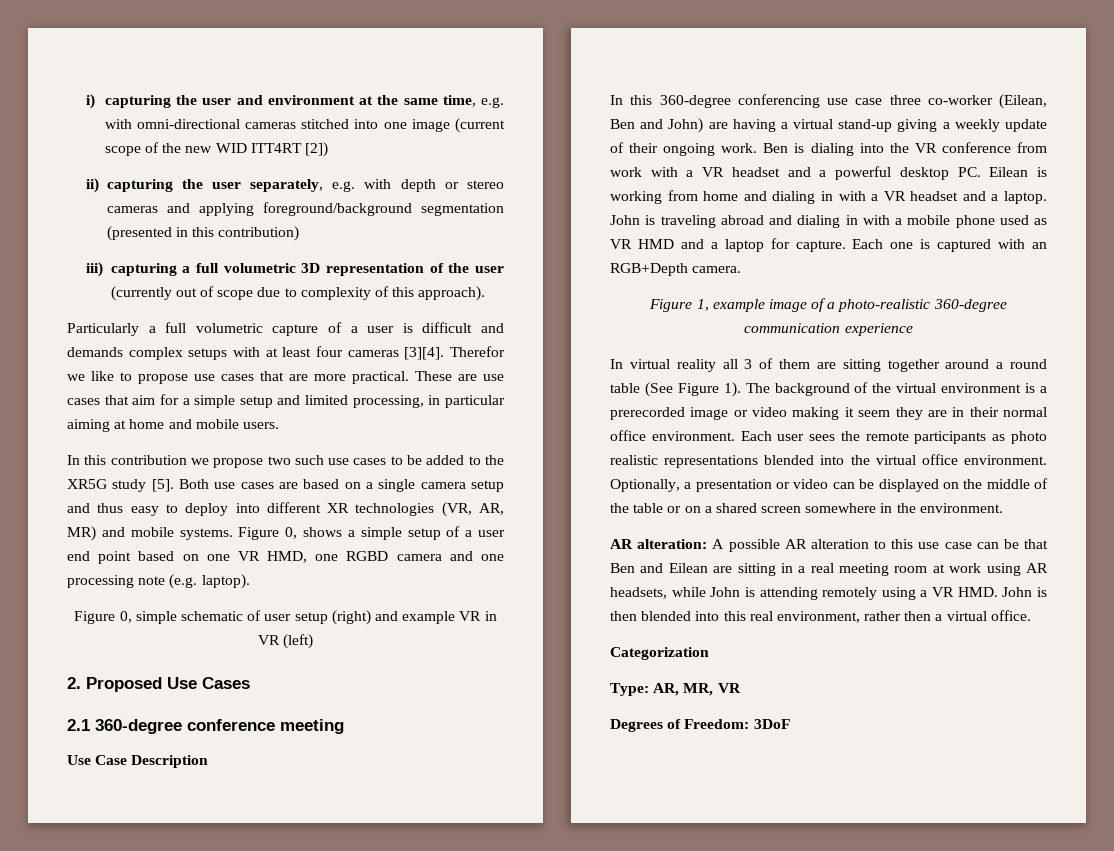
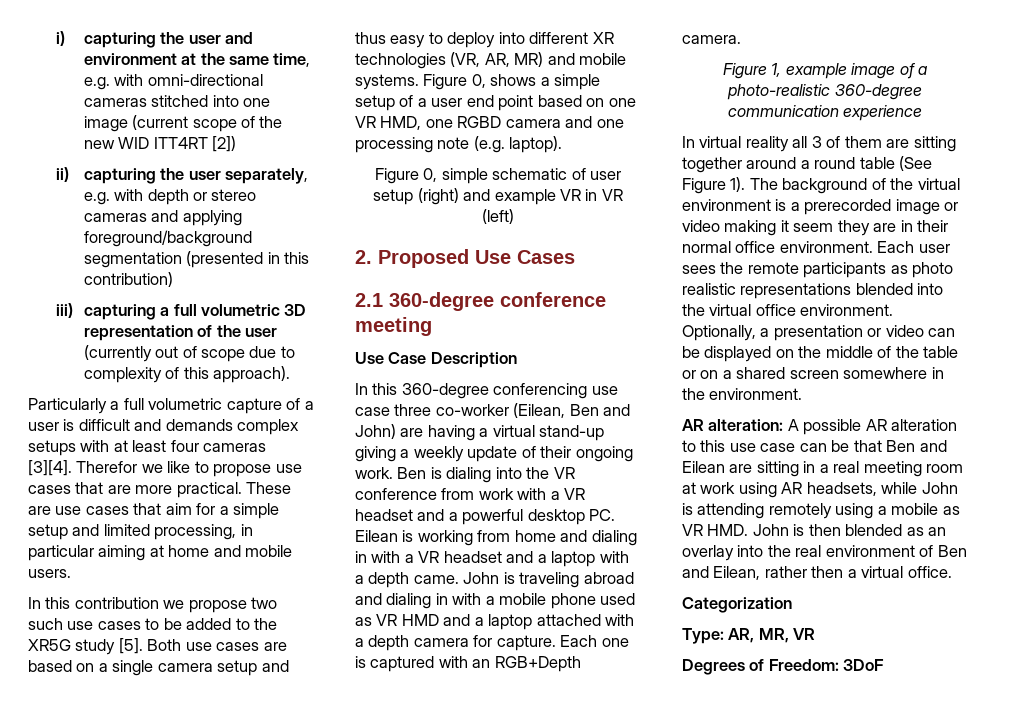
- Ben is dialing into the VR conference from work with a VR headset and a powerful desktop PC. Eilean is working from home and dialing in with a VR headset and a laptop.
+ Ben is dialing into the VR conference from work with a VR headset and a powerful desktop PC. Eilean is working from home and dialing in with a VR headset and a laptop with a depth came.
- John is traveling abroad and dialing in with a mobile phone used as VR HMD and a laptop for capture.
+ John is traveling abroad and dialing in with a mobile phone used as VR HMD and a laptop attached with a depth camera for capture.
- AR alteration: A possible AR alteration to this use case can be that Ben and Eilean are sitting in a real meeting room at work using AR headsets, while John is attending remotely using a VR HMD. John is then blended into this real environment, rather then a virtual office.
+ AR alteration: A possible AR alteration to this use case can be that Ben and Eilean are sitting in a real meeting room at work using AR headsets, while John is attending remotely using a mobile as VR HMD. John is then blended as an overlay into the real environment of Ben and Eilean, rather then a virtual office.

